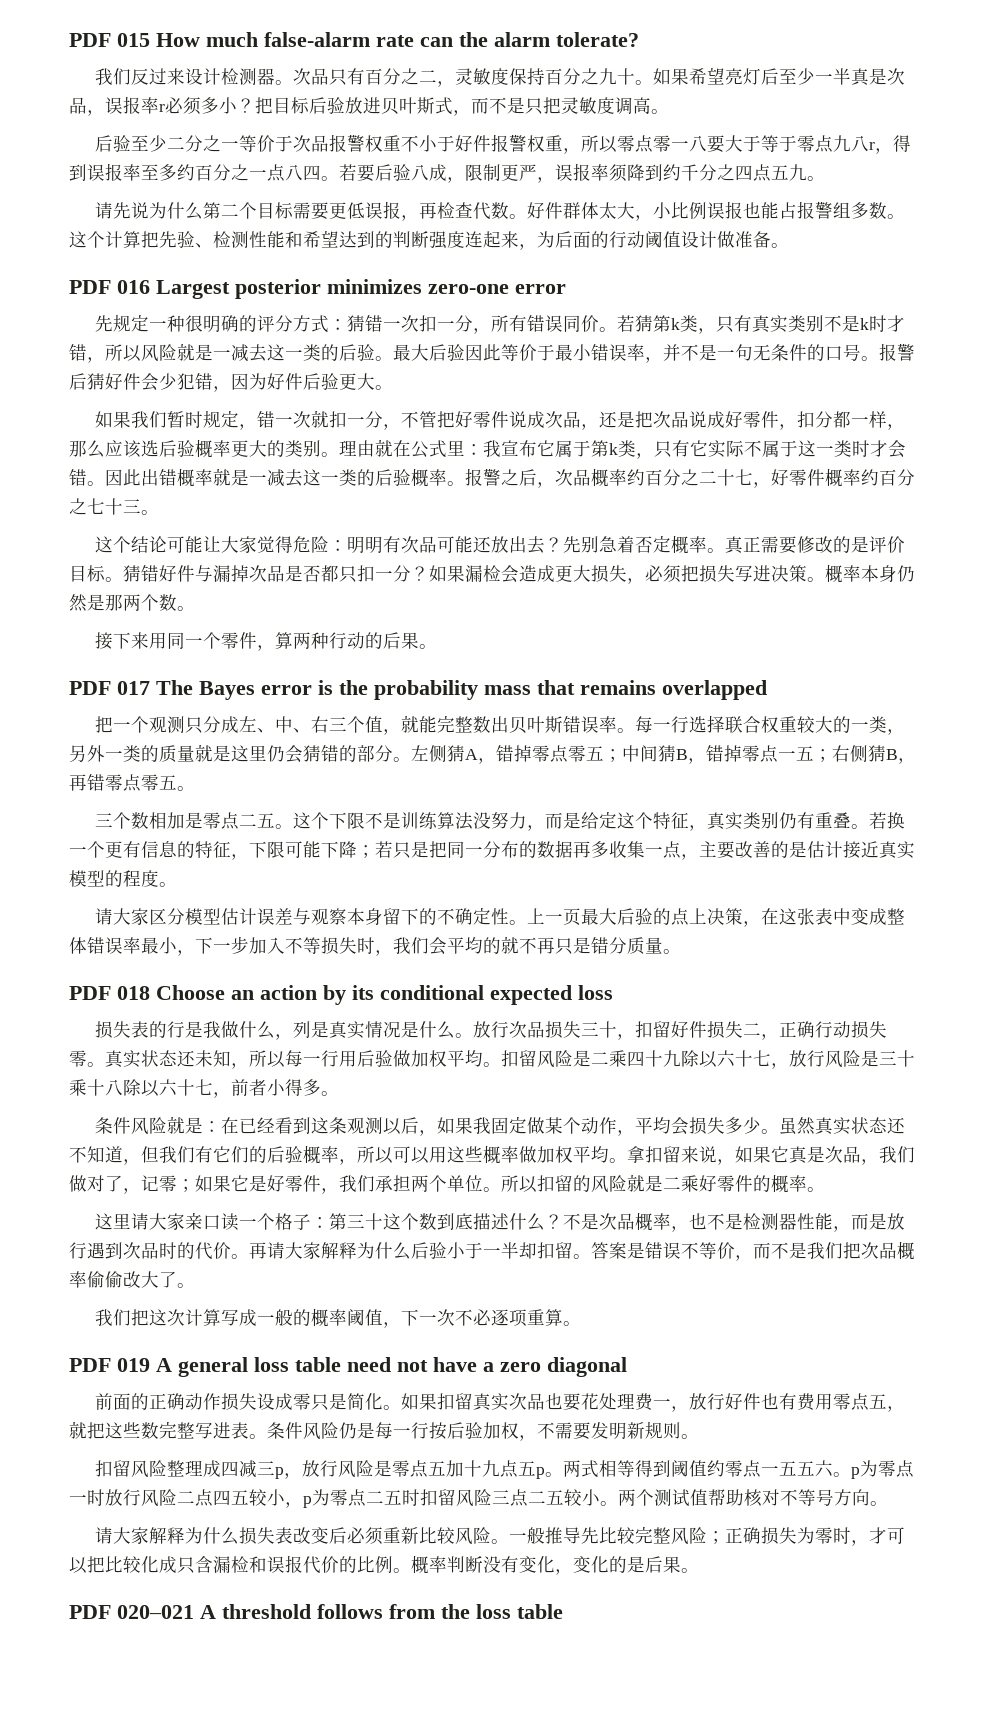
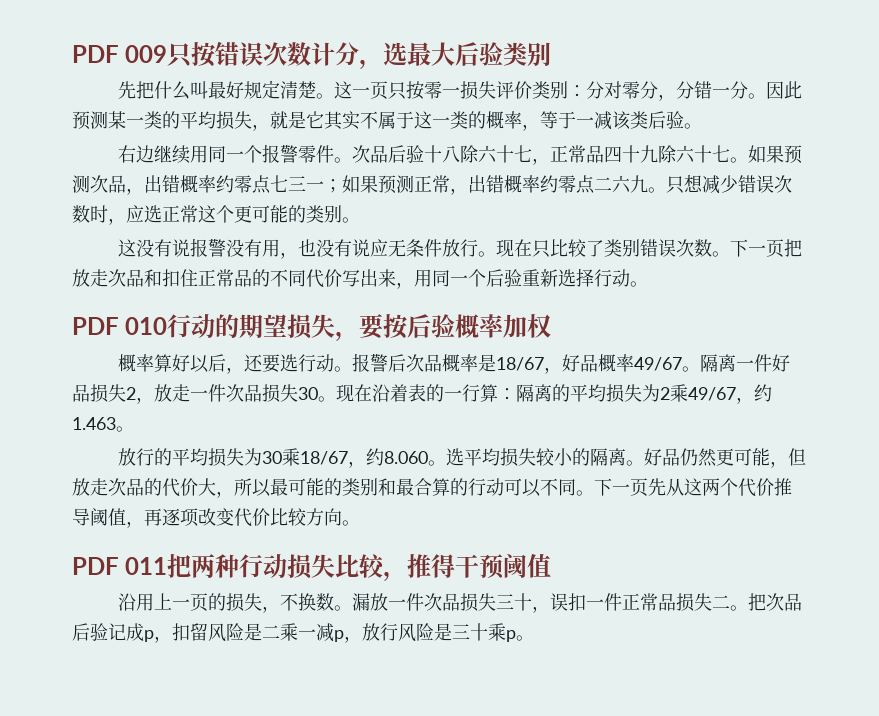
- PDF 015 How much false-alarm rate can the alarm tolerate?
- 我们反过来设计检测器。次品只有百分之二，灵敏度保持百分之九十。如果希望亮灯后至少一半真是次品，误报率r必须多小？把目标后验放进贝叶斯式，而不是只把灵敏度调高。
- 后验至少二分之一等价于次品报警权重不小于好件报警权重，所以零点零一八要大于等于零点九八r，得到误报率至多约百分之一点八四。若要后验八成，限制更严，误报率须降到约千分之四点五九。
- 请先说为什么第二个目标需要更低误报，再检查代数。好件群体太大，小比例误报也能占报警组多数。这个计算把先验、检测性能和希望达到的判断强度连起来，为后面的行动阈值设计做准备。
- PDF 016 Largest posterior minimizes zero-one error
- 先规定一种很明确的评分方式：猜错一次扣一分，所有错误同价。若猜第k类，只有真实类别不是k时才错，所以风险就是一减去这一类的后验。最大后验因此等价于最小错误率，并不是一句无条件的口号。报警后猜好件会少犯错，因为好件后验更大。
- 如果我们暂时规定，错一次就扣一分，不管把好零件说成次品，还是把次品说成好零件，扣分都一样，那么应该选后验概率更大的类别。理由就在公式里：我宣布它属于第k类，只有它实际不属于这一类时才会错。因此出错概率就是一减去这一类的后验概率。报警之后，次品概率约百分之二十七，好零件概率约百分之七十三。
- 这个结论可能让大家觉得危险：明明有次品可能还放出去？先别急着否定概率。真正需要修改的是评价目标。猜错好件与漏掉次品是否都只扣一分？如果漏检会造成更大损失，必须把损失写进决策。概率本身仍然是那两个数。
- 接下来用同一个零件，算两种行动的后果。
- PDF 017 The Bayes error is the probability mass that remains overlapped
- 把一个观测只分成左、中、右三个值，就能完整数出贝叶斯错误率。每一行选择联合权重较大的一类，另外一类的质量就是这里仍会猜错的部分。左侧猜A，错掉零点零五；中间猜B，错掉零点一五；右侧猜B，再错零点零五。
- 三个数相加是零点二五。这个下限不是训练算法没努力，而是给定这个特征，真实类别仍有重叠。若换一个更有信息的特征，下限可能下降；若只是把同一分布的数据再多收集一点，主要改善的是估计接近真实模型的程度。
- 请大家区分模型估计误差与观察本身留下的不确定性。上一页最大后验的点上决策，在这张表中变成整体错误率最小，下一步加入不等损失时，我们会平均的就不再只是错分质量。
- PDF 018 Choose an action by its conditional expected loss
- 损失表的行是我做什么，列是真实情况是什么。放行次品损失三十，扣留好件损失二，正确行动损失零。真实状态还未知，所以每一行用后验做加权平均。扣留风险是二乘四十九除以六十七，放行风险是三十乘十八除以六十七，前者小得多。
- 条件风险就是：在已经看到这条观测以后，如果我固定做某个动作，平均会损失多少。虽然真实状态还不知道，但我们有它们的后验概率，所以可以用这些概率做加权平均。拿扣留来说，如果它真是次品，我们做对了，记零；如果它是好零件，我们承担两个单位。所以扣留的风险就是二乘好零件的概率。
- 这里请大家亲口读一个格子：第三十这个数到底描述什么？不是次品概率，也不是检测器性能，而是放行遇到次品时的代价。再请大家解释为什么后验小于一半却扣留。答案是错误不等价，而不是我们把次品概率偷偷改大了。
- 我们把这次计算写成一般的概率阈值，下一次不必逐项重算。
- PDF 019 A general loss table need not have a zero diagonal
- 前面的正确动作损失设成零只是简化。如果扣留真实次品也要花处理费一，放行好件也有费用零点五，就把这些数完整写进表。条件风险仍是每一行按后验加权，不需要发明新规则。
- 扣留风险整理成四减三p，放行风险是零点五加十九点五p。两式相等得到阈值约零点一五五六。p为零点一时放行风险二点四五较小，p为零点二五时扣留风险三点二五较小。两个测试值帮助核对不等号方向。
- 请大家解释为什么损失表改变后必须重新比较风险。一般推导先比较完整风险；正确损失为零时，才可以把比较化成只含漏检和误报代价的比例。概率判断没有变化，变化的是后果。
- PDF 020–021 A threshold follows from the loss table
+ PDF 009只按错误次数计分，选最大后验类别
+ 先把什么叫最好规定清楚。这一页只按零一损失评价类别：分对零分，分错一分。因此预测某一类的平均损失，就是它其实不属于这一类的概率，等于一减该类后验。
+ 右边继续用同一个报警零件。次品后验十八除六十七，正常品四十九除六十七。如果预测次品，出错概率约零点七三一；如果预测正常，出错概率约零点二六九。只想减少错误次数时，应选正常这个更可能的类别。
+ 这没有说报警没有用，也没有说应无条件放行。现在只比较了类别错误次数。下一页把放走次品和扣住正常品的不同代价写出来，用同一个后验重新选择行动。
+ PDF 010行动的期望损失，要按后验概率加权
+ 概率算好以后，还要选行动。报警后次品概率是18/67，好品概率49/67。隔离一件好品损失2，放走一件次品损失30。现在沿着表的一行算：隔离的平均损失为2乘49/67，约1.463。
+ 放行的平均损失为30乘18/67，约8.060。选平均损失较小的隔离。好品仍然更可能，但放走次品的代价大，所以最可能的类别和最合算的行动可以不同。下一页先从这两个代价推导阈值，再逐项改变代价比较方向。
+ PDF 011把两种行动损失比较，推得干预阈值
+ 沿用上一页的损失，不换数。漏放一件次品损失三十，误扣一件正常品损失二。把次品后验记成p，扣留风险是二乘一减p，放行风险是三十乘p。

